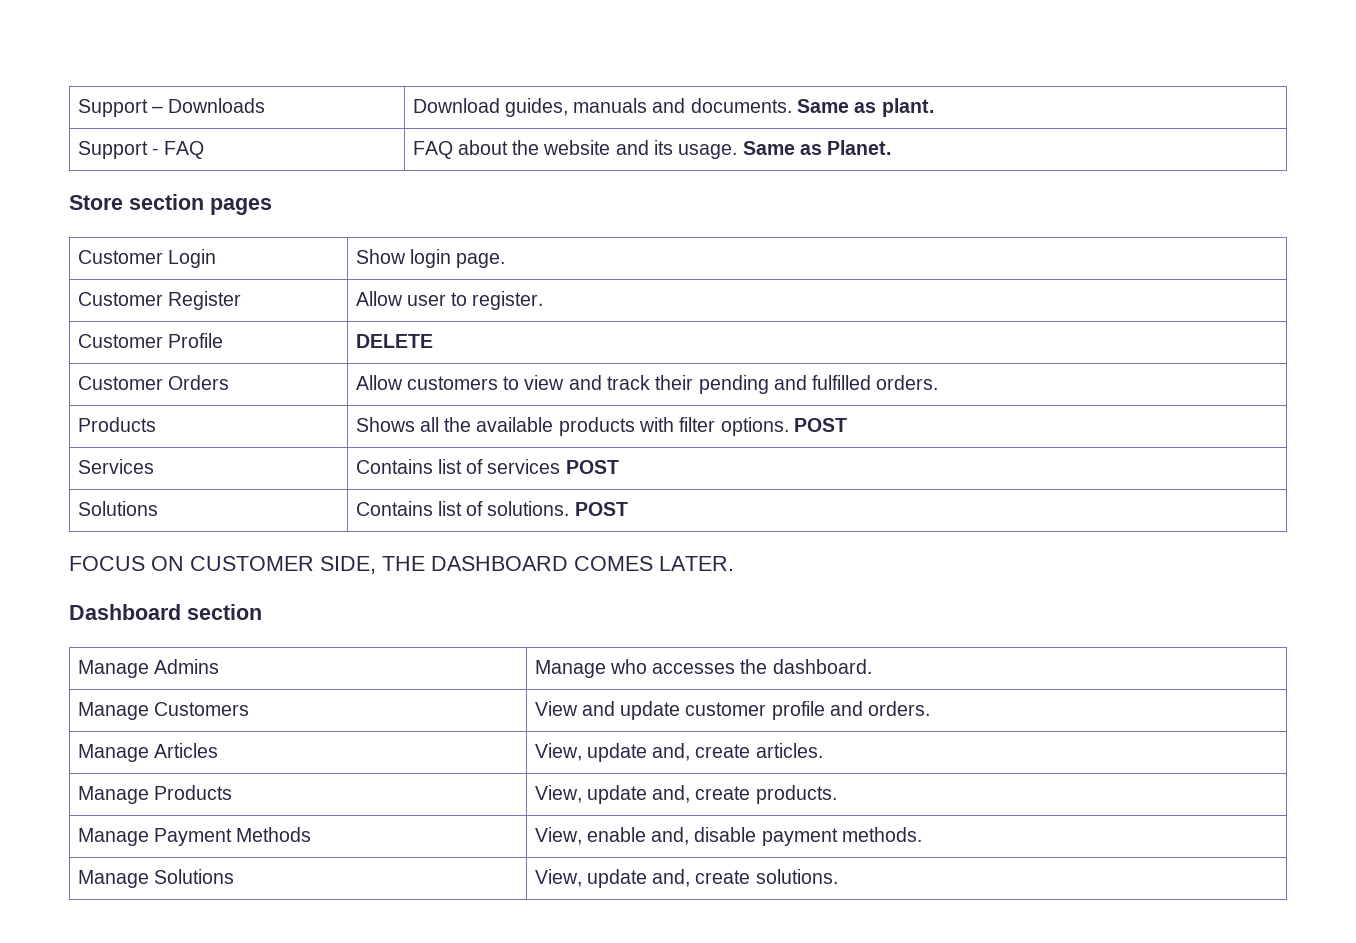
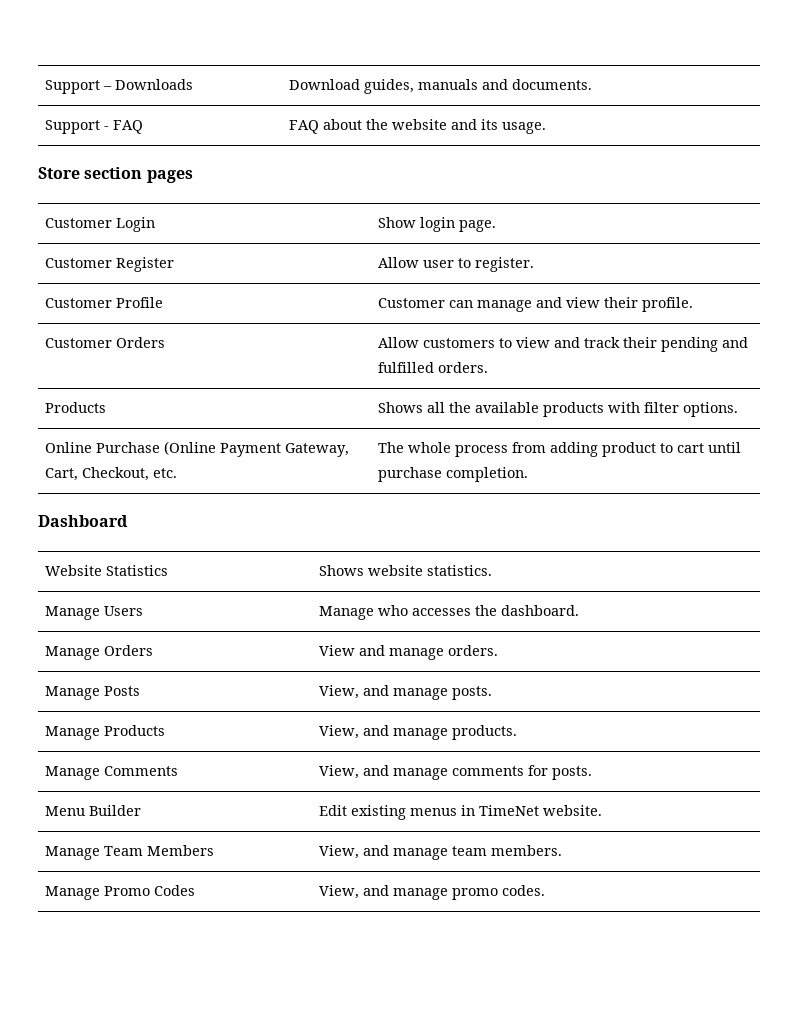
- Support – Downloads | Download guides, manuals and documents. Same as plant.
+ Support – Downloads | Download guides, manuals and documents.
- Support - FAQ | FAQ about the website and its usage. Same as Planet.
+ Support - FAQ | FAQ about the website and its usage.
- Customer Profile | DELETE
+ Customer Profile | Customer can manage and view their profile.
- Products | Shows all the available products with filter options. POST
- Services | Contains list of services POST
- Solutions | Contains list of solutions. POST
- FOCUS ON CUSTOMER SIDE, THE DASHBOARD COMES LATER.
- Dashboard section
- Manage Admins | Manage who accesses the dashboard.
+ Products | Shows all the available products with filter options.
+ Online Purchase (Online Payment Gateway, Cart, Checkout, etc. | The whole process from adding product to cart until purchase completion.
+ Dashboard
+ Website Statistics | Shows website statistics.
+ Manage Users | Manage who accesses the dashboard.
- Manage Customers | View and update customer profile and orders.
+ Manage Orders | View and manage orders.
- Manage Articles | View, update and, create articles.
+ Manage Posts | View, and manage posts.
- Manage Products | View, update and, create products.
+ Manage Products | View, and manage products.
- Manage Payment Methods | View, enable and, disable payment methods.
- Manage Solutions | View, update and, create solutions.
+ Manage Comments | View, and manage comments for posts.
+ Menu Builder | Edit existing menus in TimeNet website.
+ Manage Team Members | View, and manage team members.
+ Manage Promo Codes | View, and manage promo codes.

